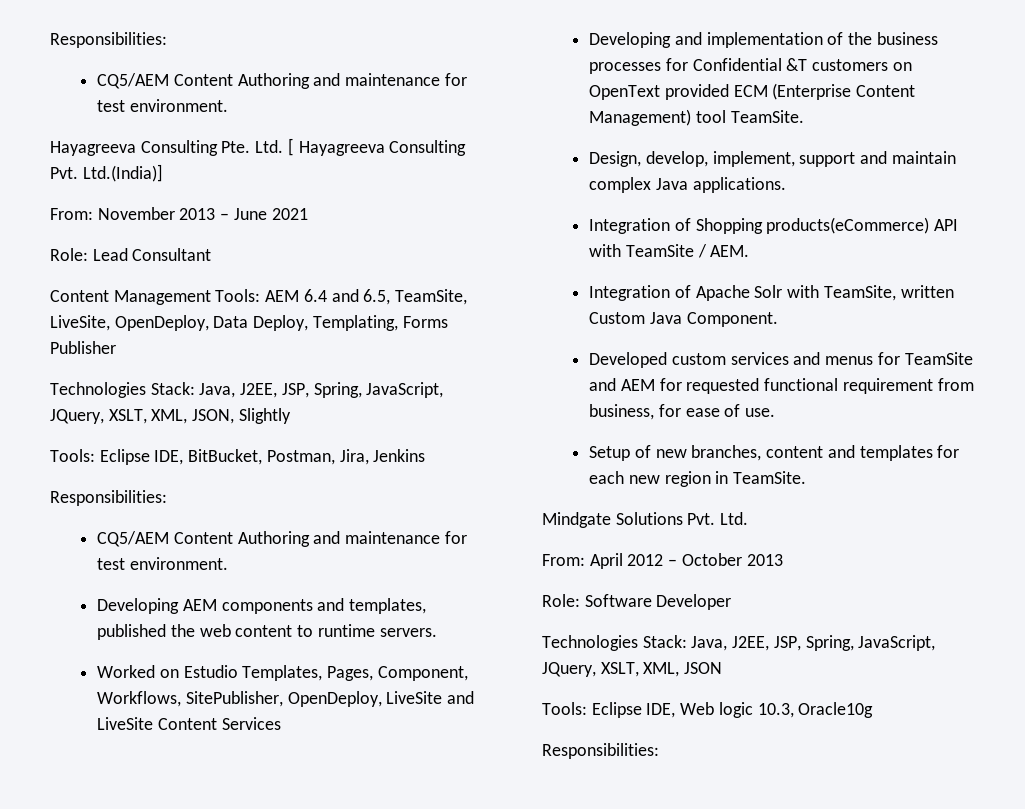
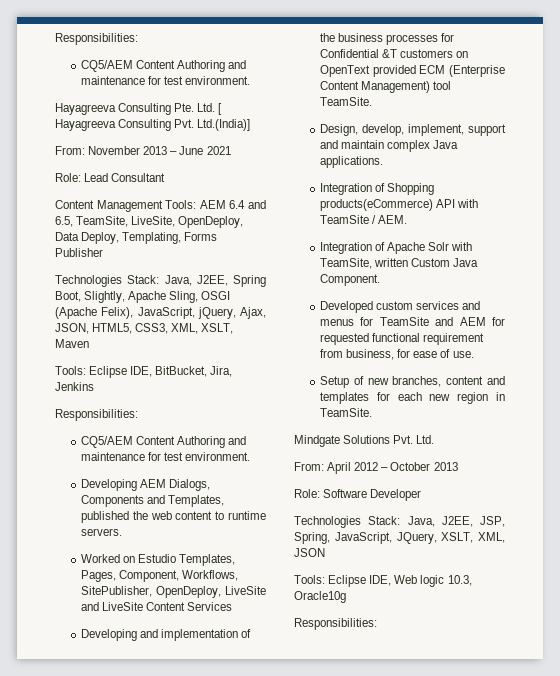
- Technologies Stack: Java, J2EE, JSP, Spring, JavaScript, JQuery, XSLT, XML, JSON, Slightly
+ Technologies Stack: Java, J2EE, Spring Boot, Slightly, Apache Sling, OSGI (Apache Felix), JavaScript, jQuery, Ajax, JSON, HTML5, CSS3, XML, XSLT, Maven
- Tools: Eclipse IDE, BitBucket, Postman, Jira, Jenkins
+ Tools: Eclipse IDE, BitBucket, Jira, Jenkins
- Developing AEM components and templates, published the web content to runtime servers.
+ Developing AEM Dialogs, Components and Templates, published the web content to runtime servers.

